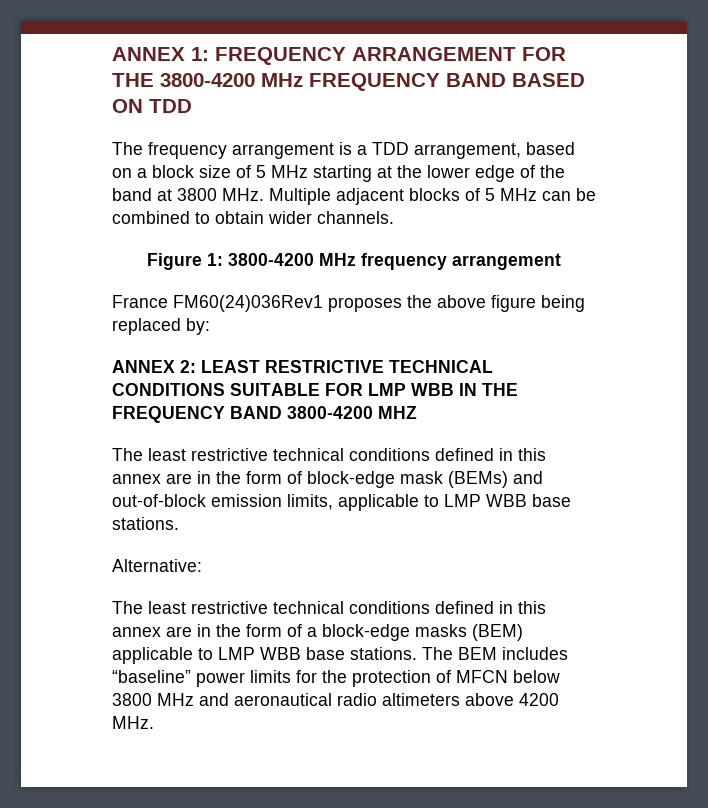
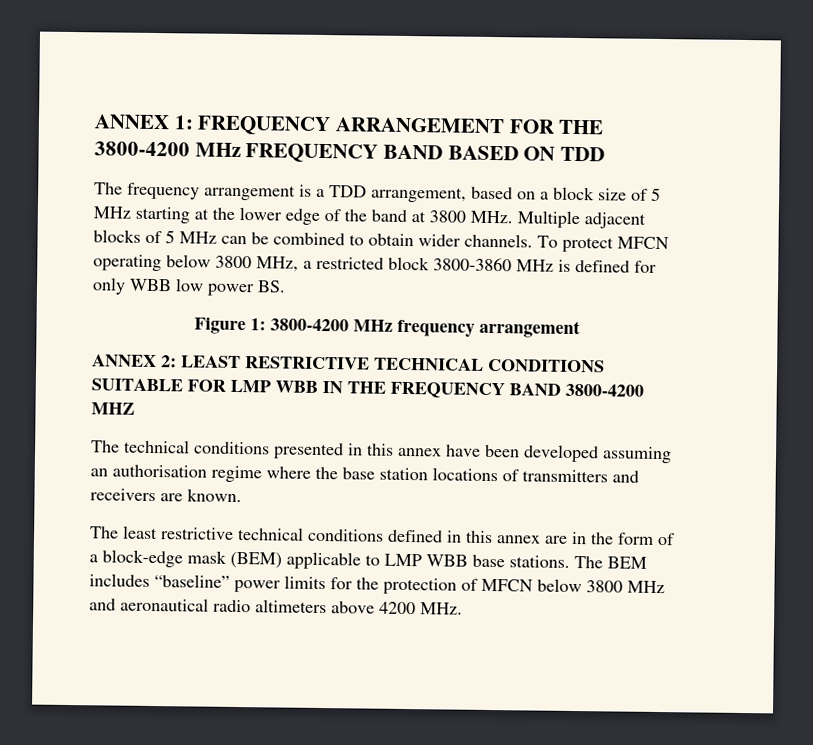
+ To protect MFCN operating below 3800 MHz, a restricted block 3800-3860 MHz is defined for only WBB low power BS.
- France FM60(24)036Rev1 proposes the above figure being replaced by:
- The least restrictive technical conditions defined in this annex are in the form of block-edge mask (BEMs) and out-of-block emission limits, applicable to LMP WBB base stations.
- Alternative:
+ The technical conditions presented in this annex have been developed assuming an authorisation regime where the base station locations of transmitters and receivers are known.
- The least restrictive technical conditions defined in this annex are in the form of a block-edge masks (BEM) applicable to LMP WBB base stations.
+ The least restrictive technical conditions defined in this annex are in the form of a block-edge mask (BEM) applicable to LMP WBB base stations.

